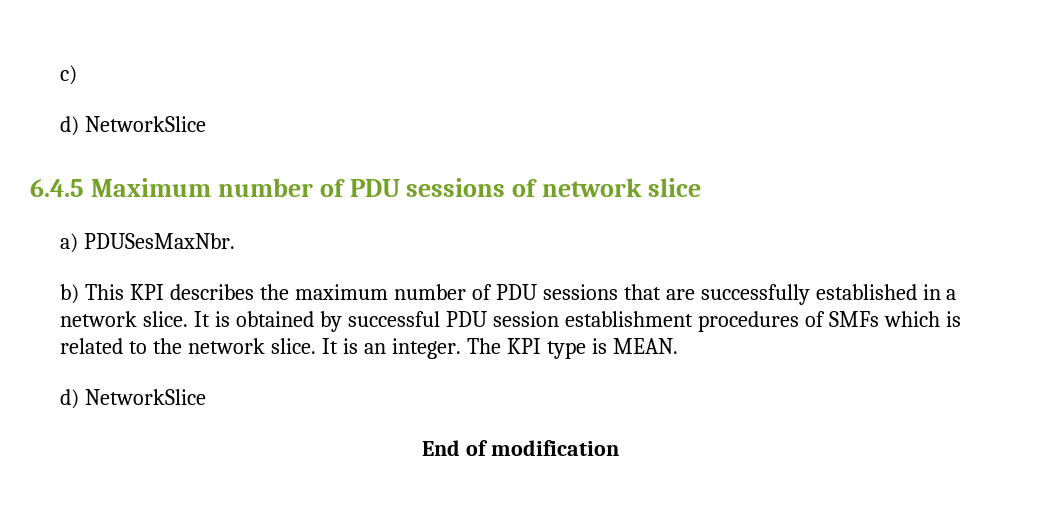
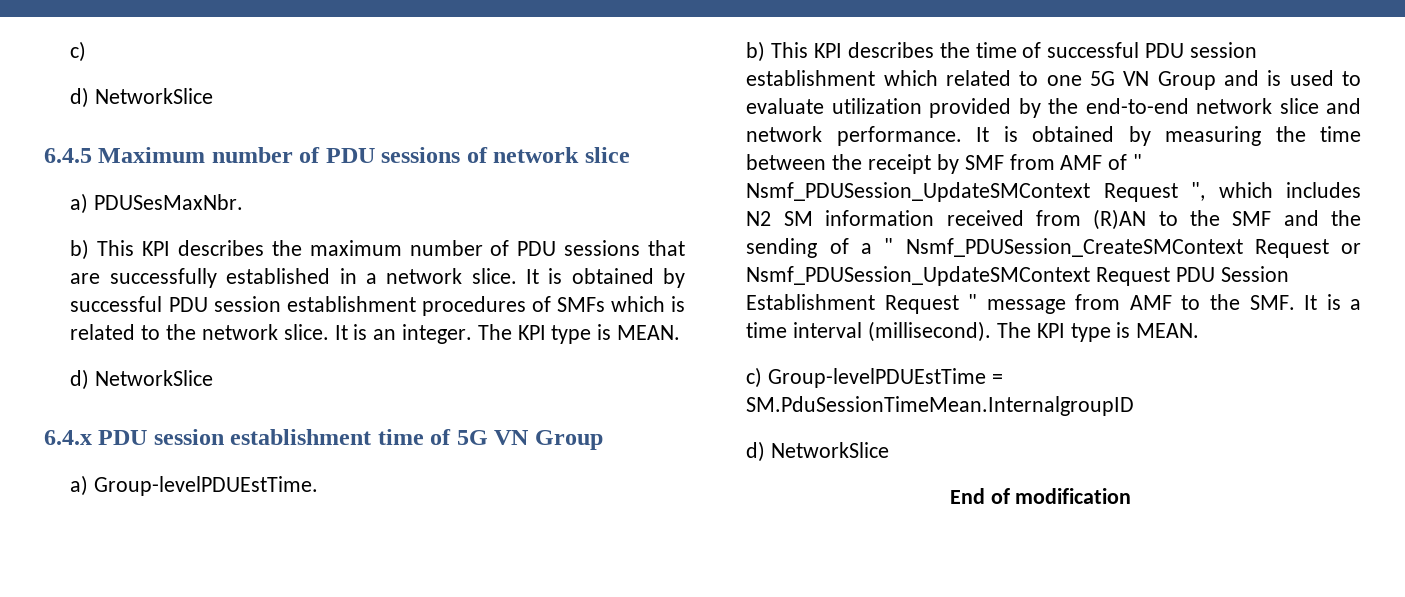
+ 6.4.x PDU session establishment time of 5G VN Group
+ a) Group-levelPDUEstTime.
+ b) This KPI describes the time of successful PDU session establishment which related to one 5G VN Group and is used to evaluate utilization provided by the end-to-end network slice and network performance. It is obtained by measuring the time between the receipt by SMF from AMF of " Nsmf_PDUSession_UpdateSMContext Request ", which includes N2 SM information received from (R)AN to the SMF and the sending of a " Nsmf_PDUSession_CreateSMContext Request or Nsmf_PDUSession_UpdateSMContext Request PDU Session Establishment Request " message from AMF to the SMF. It is a time interval (millisecond). The KPI type is MEAN.
+ c) Group-levelPDUEstTime = SM.PduSessionTimeMean.InternalgroupID
+ d) NetworkSlice

